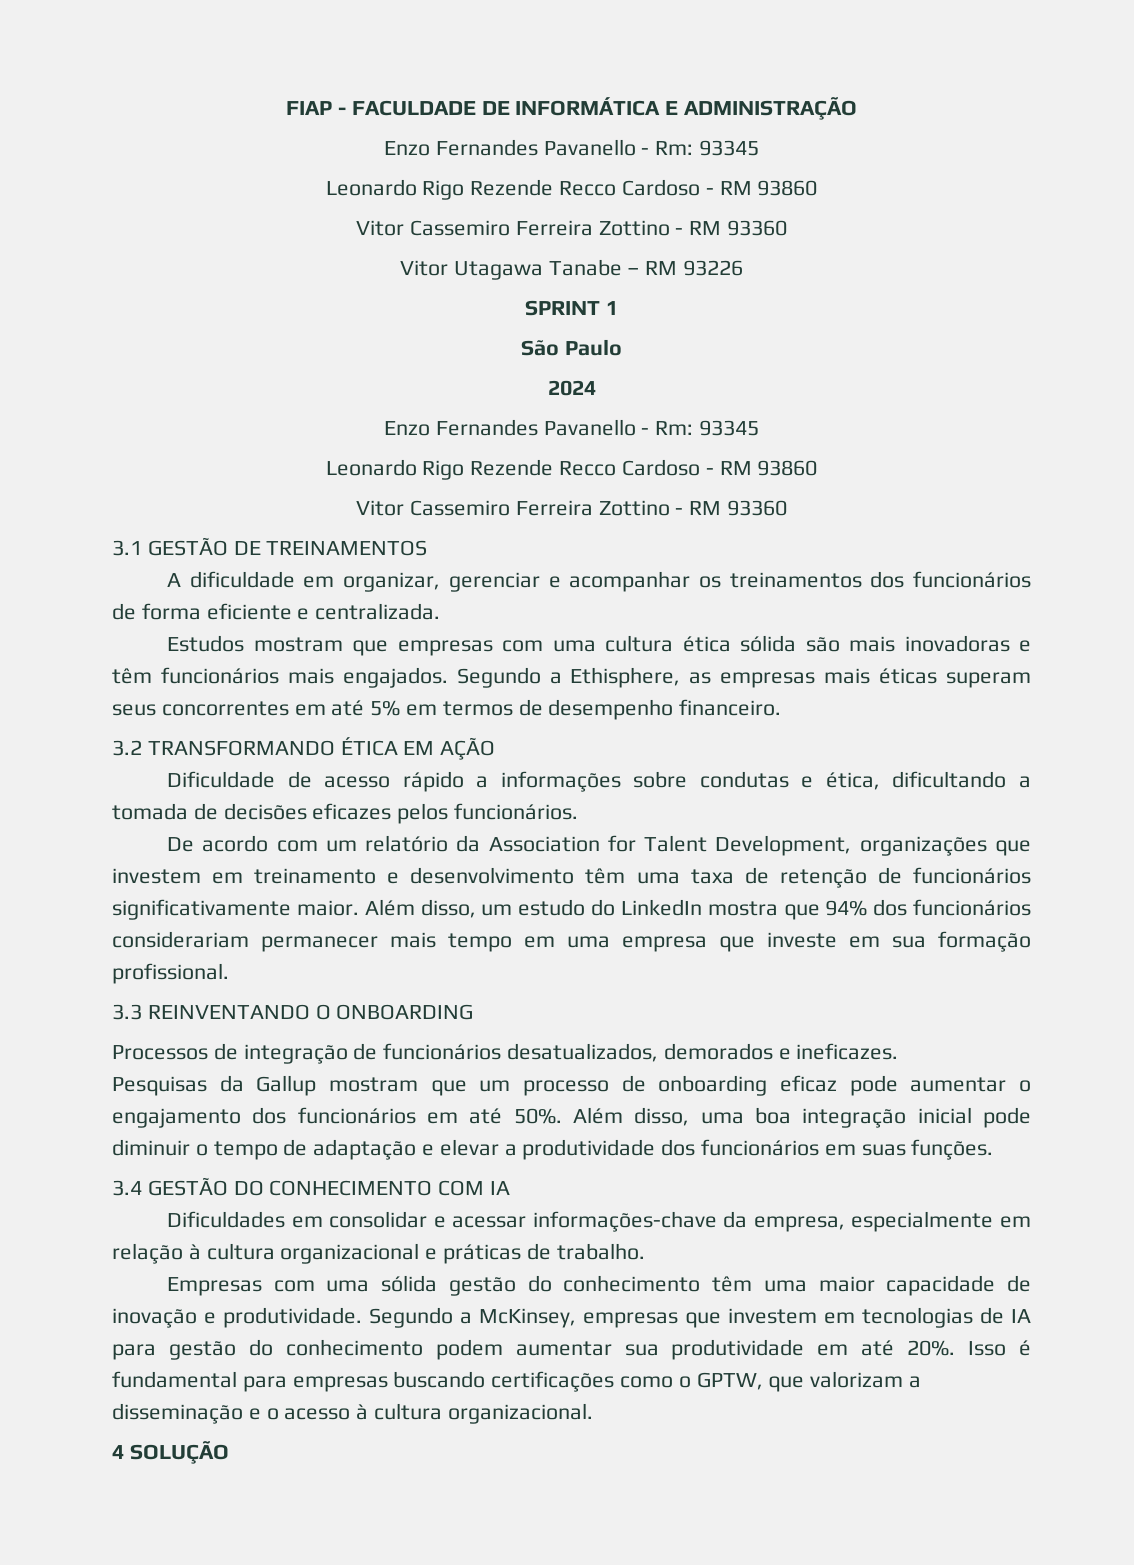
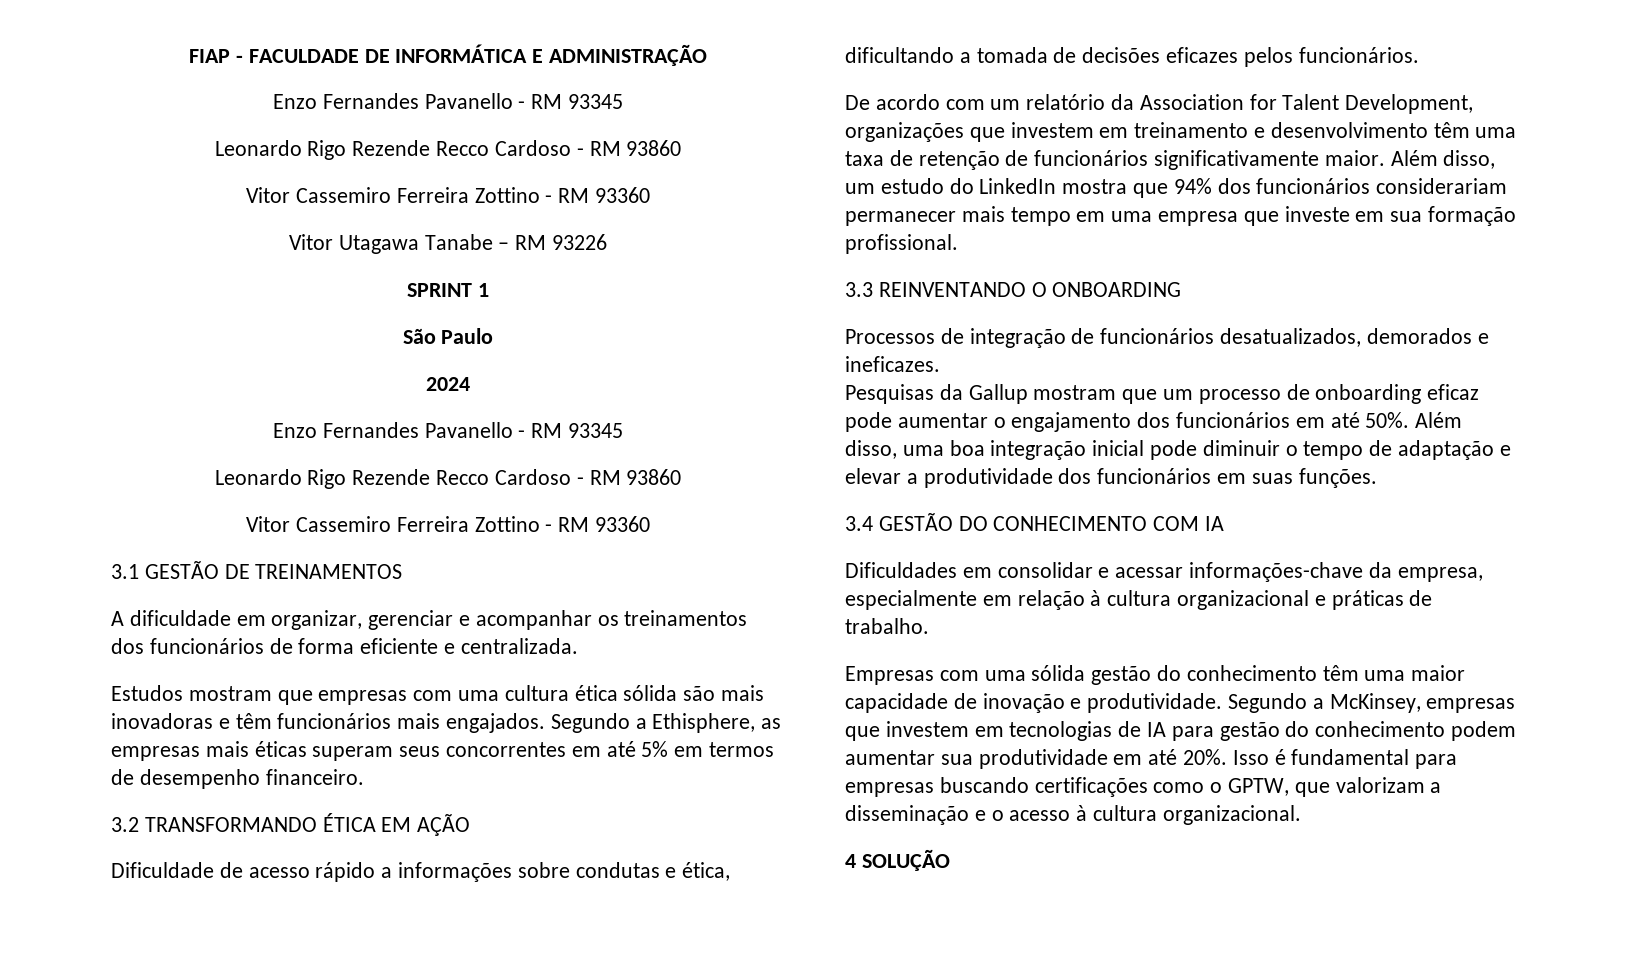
  FIAP - FACULDADE DE INFORMÁTICA E ADMINISTRAÇÃO
- Enzo Fernandes Pavanello - Rm: 93345
+ Enzo Fernandes Pavanello - RM 93345
  2024
- Enzo Fernandes Pavanello - Rm: 93345
+ Enzo Fernandes Pavanello - RM 93345

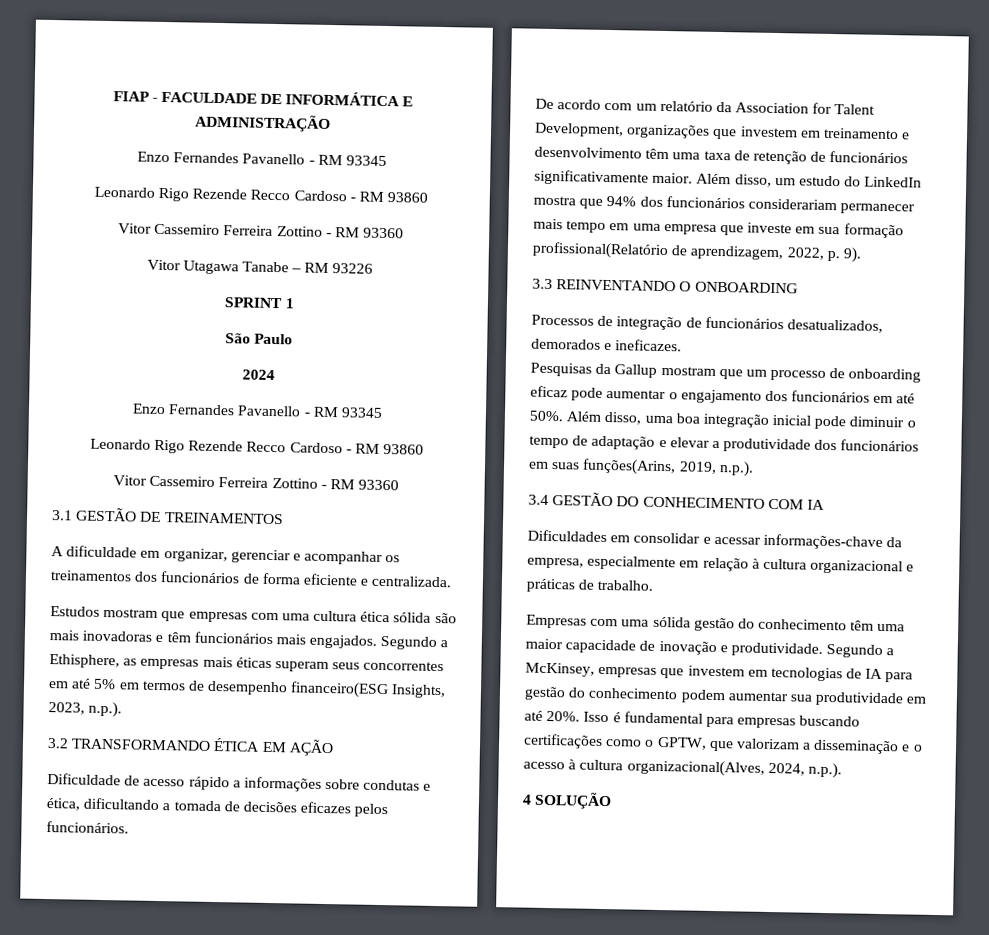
- Segundo a Ethisphere, as empresas mais éticas superam seus concorrentes em até 5% em termos de desempenho financeiro.
+ Segundo a Ethisphere, as empresas mais éticas superam seus concorrentes em até 5% em termos de desempenho financeiro(ESG Insights, 2023, n.p.).
- Além disso, um estudo do LinkedIn mostra que 94% dos funcionários considerariam permanecer mais tempo em uma empresa que investe em sua formação profissional.
+ Além disso, um estudo do LinkedIn mostra que 94% dos funcionários considerariam permanecer mais tempo em uma empresa que investe em sua formação profissional(Relatório de aprendizagem, 2022, p. 9).
- Além disso, uma boa integração inicial pode diminuir o tempo de adaptação e elevar a produtividade dos funcionários em suas funções.
+ Além disso, uma boa integração inicial pode diminuir o tempo de adaptação e elevar a produtividade dos funcionários em suas funções(Arins, 2019, n.p.).
- Isso é fundamental para empresas buscando certificações como o GPTW, que valorizam a disseminação e o acesso à cultura organizacional.
+ Isso é fundamental para empresas buscando certificações como o GPTW, que valorizam a disseminação e o acesso à cultura organizacional(Alves, 2024, n.p.).

